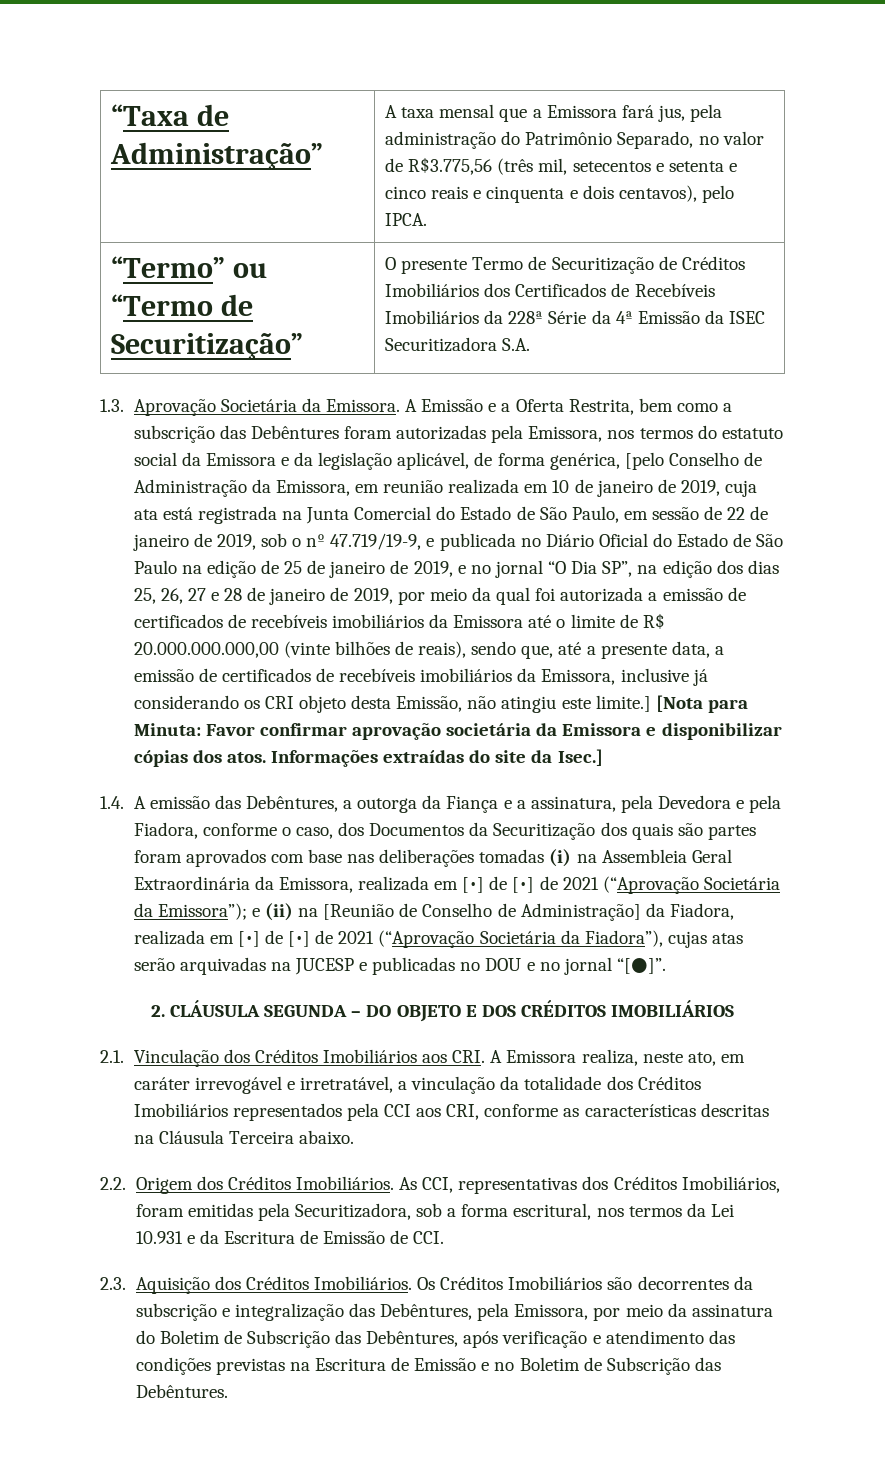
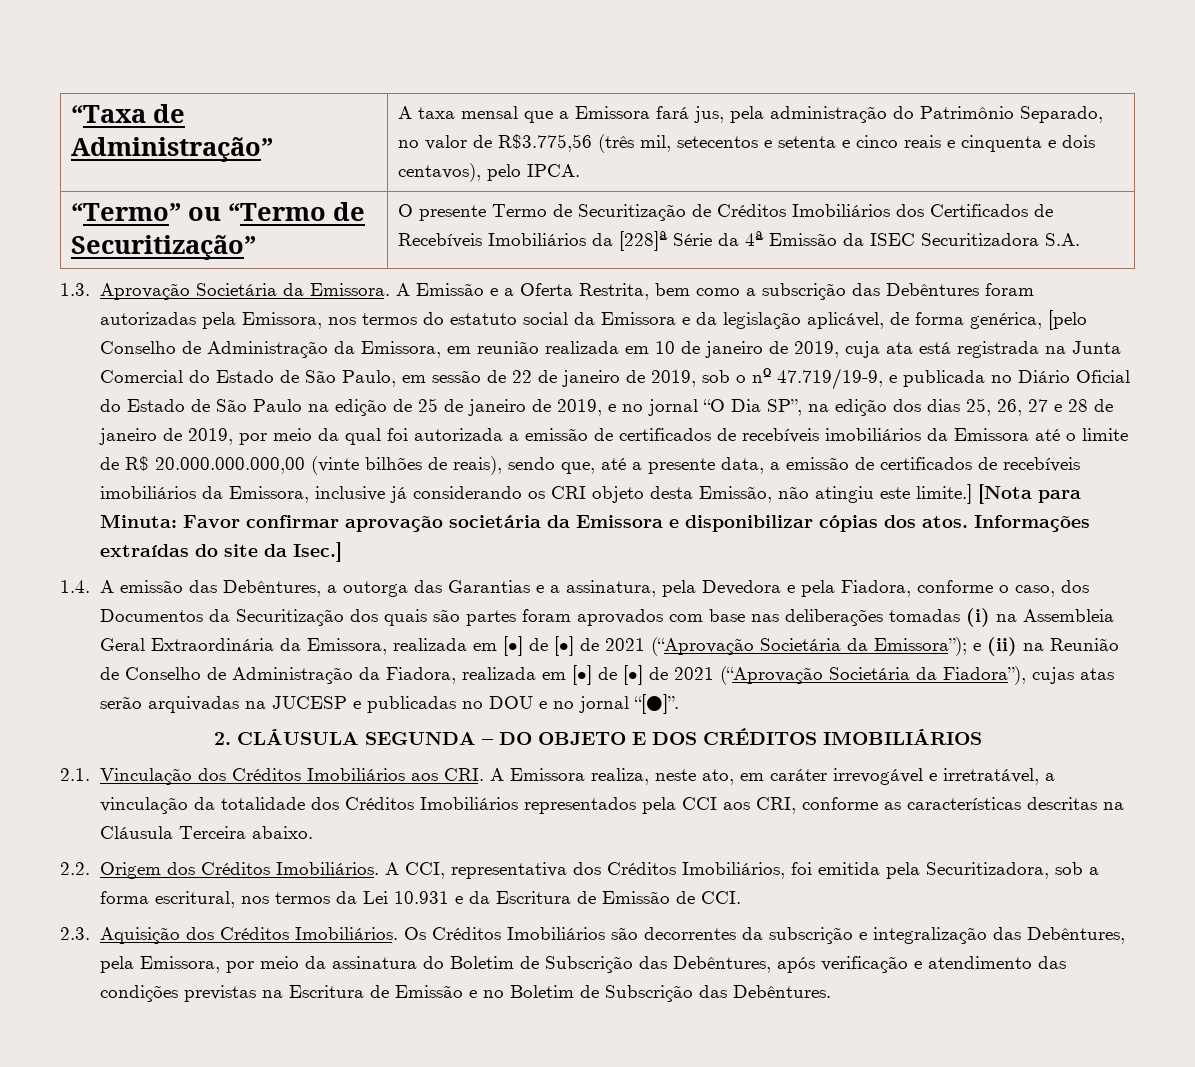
- “Termo” ou “Termo de Securitização” | O presente Termo de Securitização de Créditos Imobiliários dos Certificados de Recebíveis Imobiliários da 228ª Série da 4ª Emissão da ISEC Securitizadora S.A.
+ “Termo” ou “Termo de Securitização” | O presente Termo de Securitização de Créditos Imobiliários dos Certificados de Recebíveis Imobiliários da [228]ª Série da 4ª Emissão da ISEC Securitizadora S.A.
- 1.4. A emissão das Debêntures, a outorga da Fiança e a assinatura, pela Devedora e pela Fiadora, conforme o caso, dos Documentos da Securitização dos quais são partes foram aprovados com base nas deliberações tomadas (i) na Assembleia Geral Extraordinária da Emissora, realizada em [•] de [•] de 2021 (“Aprovação Societária da Emissora”);
+ 1.4. A emissão das Debêntures, a outorga das Garantias e a assinatura, pela Devedora e pela Fiadora, conforme o caso, dos Documentos da Securitização dos quais são partes foram aprovados com base nas deliberações tomadas (i) na Assembleia Geral Extraordinária da Emissora, realizada em [•] de [•] de 2021 (“Aprovação Societária da Emissora”);
- e (ii) na [Reunião de Conselho de Administração] da Fiadora, realizada em [•] de [•] de 2021 (“Aprovação Societária da Fiadora”), cujas atas serão arquivadas na JUCESP e publicadas no DOU e no jornal “[●]”.
+ e (ii) na Reunião de Conselho de Administração da Fiadora, realizada em [•] de [•] de 2021 (“Aprovação Societária da Fiadora”), cujas atas serão arquivadas na JUCESP e publicadas no DOU e no jornal “[●]”.
- As CCI, representativas dos Créditos Imobiliários, foram emitidas pela Securitizadora, sob a forma escritural, nos termos da Lei 10.931 e da Escritura de Emissão de CCI.
+ A CCI, representativa dos Créditos Imobiliários, foi emitida pela Securitizadora, sob a forma escritural, nos termos da Lei 10.931 e da Escritura de Emissão de CCI.

